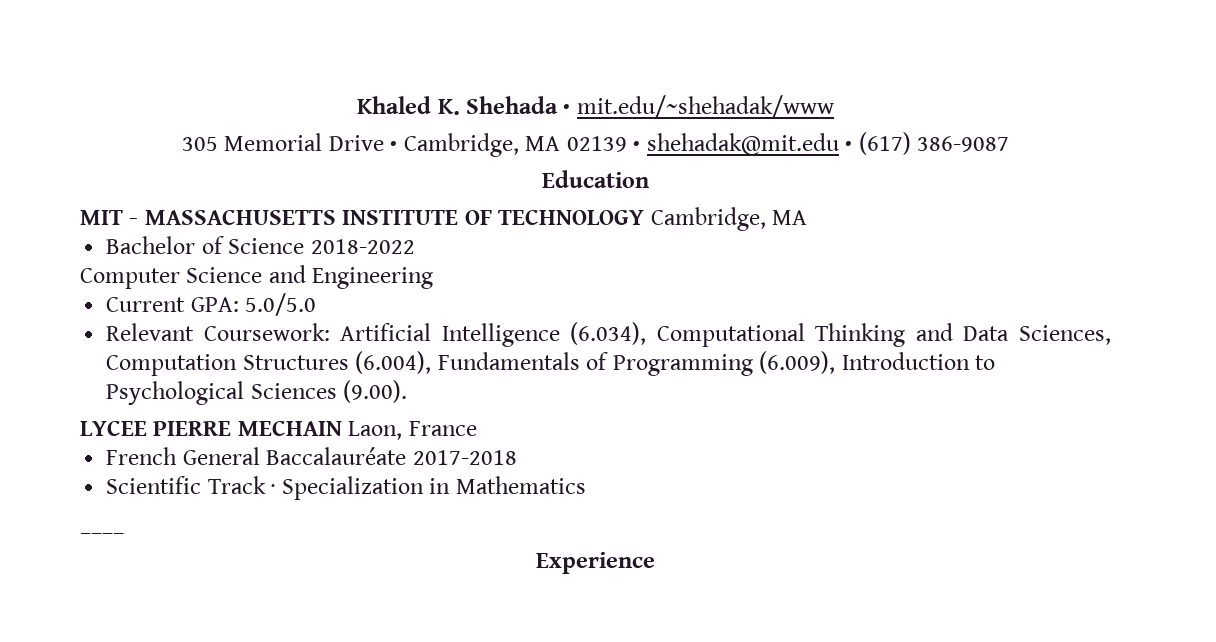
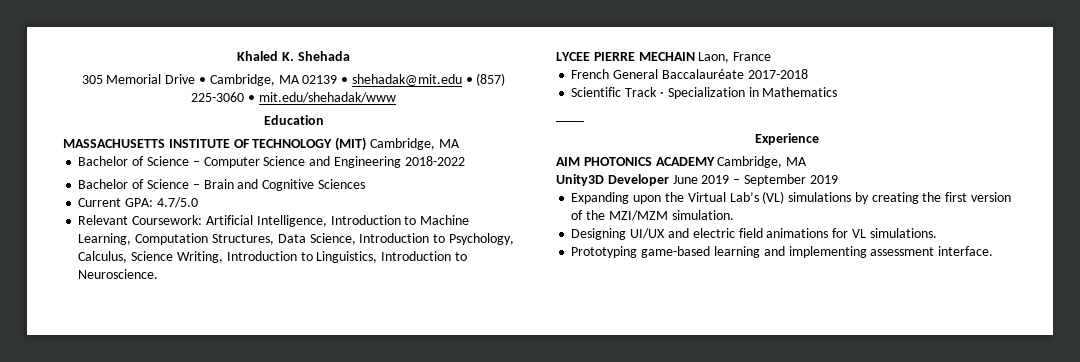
- Khaled K. Shehada • mit.edu/~shehadak/www
+ Khaled K. Shehada
- 305 Memorial Drive • Cambridge, MA 02139 • shehadak@mit.edu • (617) 386-9087
+ 305 Memorial Drive • Cambridge, MA 02139 • shehadak@mit.edu • (857) 225-3060 • mit.edu/shehadak/www
- MIT - MASSACHUSETTS INSTITUTE OF TECHNOLOGY Cambridge, MA
+ MASSACHUSETTS INSTITUTE OF TECHNOLOGY (MIT) Cambridge, MA
- Bachelor of Science 2018-2022
- Computer Science and Engineering
+ Bachelor of Science – Computer Science and Engineering 2018-2022
+ Bachelor of Science – Brain and Cognitive Sciences
- Current GPA: 5.0/5.0
+ Current GPA: 4.7/5.0
- Relevant Coursework: Artificial Intelligence (6.034), Computational Thinking and Data Sciences, Computation Structures (6.004), Fundamentals of Programming (6.009), Introduction to Psychological Sciences (9.00).
+ Relevant Coursework: Artificial Intelligence, Introduction to Machine Learning, Computation Structures, Data Science, Introduction to Psychology, Calculus, Science Writing, Introduction to Linguistics, Introduction to Neuroscience.
+ AIM PHOTONICS ACADEMY Cambridge, MA
+ Unity3D Developer June 2019 – September 2019
+ Expanding upon the Virtual Lab’s (VL) simulations by creating the first version of the MZI/MZM simulation.
+ Designing UI/UX and electric field animations for VL simulations.
+ Prototyping game-based learning and implementing assessment interface.

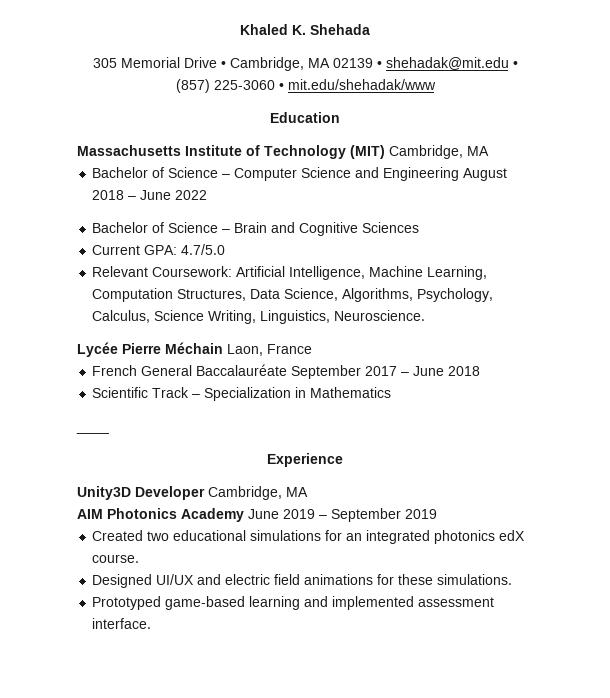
- MASSACHUSETTS INSTITUTE OF TECHNOLOGY (MIT) Cambridge, MA
+ Massachusetts Institute of Technology (MIT) Cambridge, MA
- Bachelor of Science – Computer Science and Engineering 2018-2022
+ Bachelor of Science – Computer Science and Engineering August 2018 – June 2022
- Relevant Coursework: Artificial Intelligence, Introduction to Machine Learning, Computation Structures, Data Science, Introduction to Psychology, Calculus, Science Writing, Introduction to Linguistics, Introduction to Neuroscience.
- LYCEE PIERRE MECHAIN Laon, France
+ Relevant Coursework: Artificial Intelligence, Machine Learning, Computation Structures, Data Science, Algorithms, Psychology, Calculus, Science Writing, Linguistics, Neuroscience.
+ Lycée Pierre Méchain Laon, France
- French General Baccalauréate 2017-2018
+ French General Baccalauréate September 2017 – June 2018
- Scientific Track · Specialization in Mathematics
+ Scientific Track – Specialization in Mathematics
- AIM PHOTONICS ACADEMY Cambridge, MA
- Unity3D Developer June 2019 – September 2019
+ Unity3D Developer Cambridge, MA
+ AIM Photonics Academy June 2019 – September 2019
- Expanding upon the Virtual Lab’s (VL) simulations by creating the first version of the MZI/MZM simulation.
- Designing UI/UX and electric field animations for VL simulations.
+ Created two educational simulations for an integrated photonics edX course.
+ Designed UI/UX and electric field animations for these simulations.
- Prototyping game-based learning and implementing assessment interface.
+ Prototyped game-based learning and implemented assessment interface.

